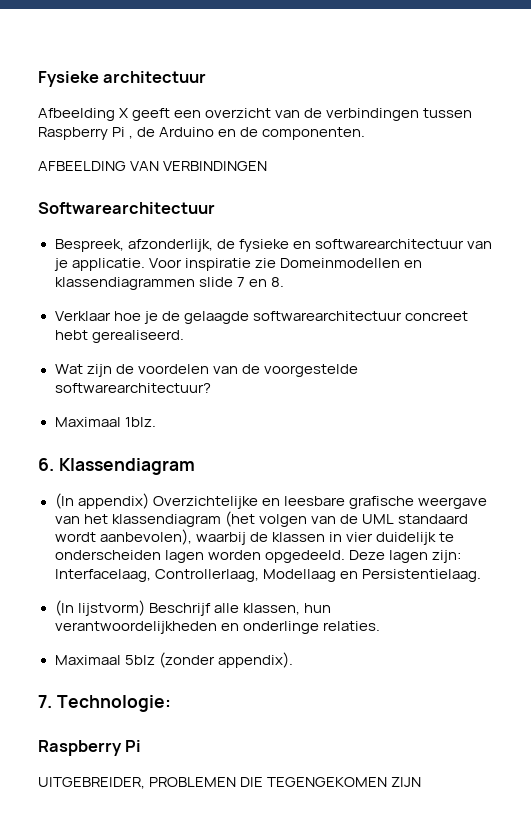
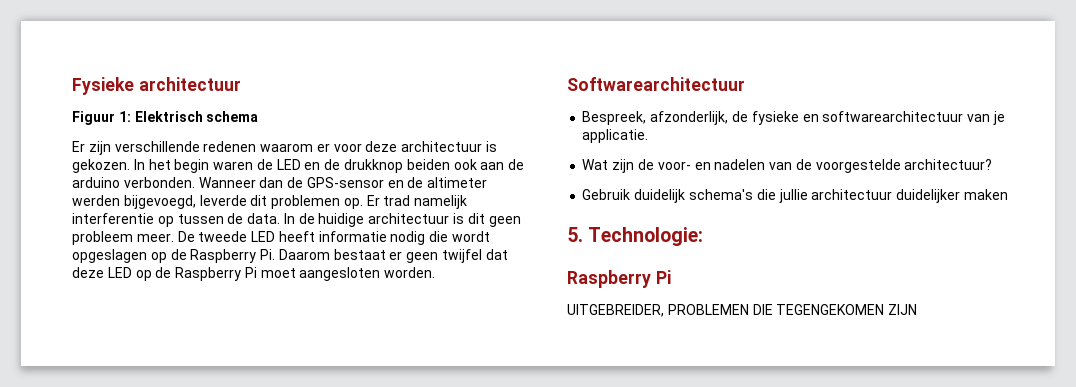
- Afbeelding X geeft een overzicht van de verbindingen tussen Raspberry Pi , de Arduino en de componenten.
- AFBEELDING VAN VERBINDINGEN
+ Figuur 1: Elektrisch schema
+ Er zijn verschillende redenen waarom er voor deze architectuur is gekozen. In het begin waren de LED en de drukknop beiden ook aan de arduino verbonden. Wanneer dan de GPS-sensor en de altimeter werden bijgevoegd, leverde dit problemen op. Er trad namelijk interferentie op tussen de data. In de huidige architectuur is dit geen probleem meer. De tweede LED heeft informatie nodig die wordt opgeslagen op de Raspberry Pi. Daarom bestaat er geen twijfel dat deze LED op de Raspberry Pi moet aangesloten worden.
- Bespreek, afzonderlijk, de fysieke en softwarearchitectuur van je applicatie. Voor inspiratie zie Domeinmodellen en klassendiagrammen slide 7 en 8.
- Verklaar hoe je de gelaagde softwarearchitectuur concreet hebt gerealiseerd.
- Wat zijn de voordelen van de voorgestelde softwarearchitectuur?
- Maximaal 1blz.
- 6. Klassendiagram
- (In appendix) Overzichtelijke en leesbare grafische weergave van het klassendiagram (het volgen van de UML standaard wordt aanbevolen), waarbij de klassen in vier duidelijk te onderscheiden lagen worden opgedeeld. Deze lagen zijn: Interfacelaag, Controllerlaag, Modellaag en Persistentielaag.
- (In lijstvorm) Beschrijf alle klassen, hun verantwoordelijkheden en onderlinge relaties.
- Maximaal 5blz (zonder appendix).
- 7. Technologie:
+ Bespreek, afzonderlijk, de fysieke en softwarearchitectuur van je applicatie.
+ Wat zijn de voor- en nadelen van de voorgestelde architectuur?
+ Gebruik duidelijk schema's die jullie architectuur duidelijker maken
+ 5. Technologie:

